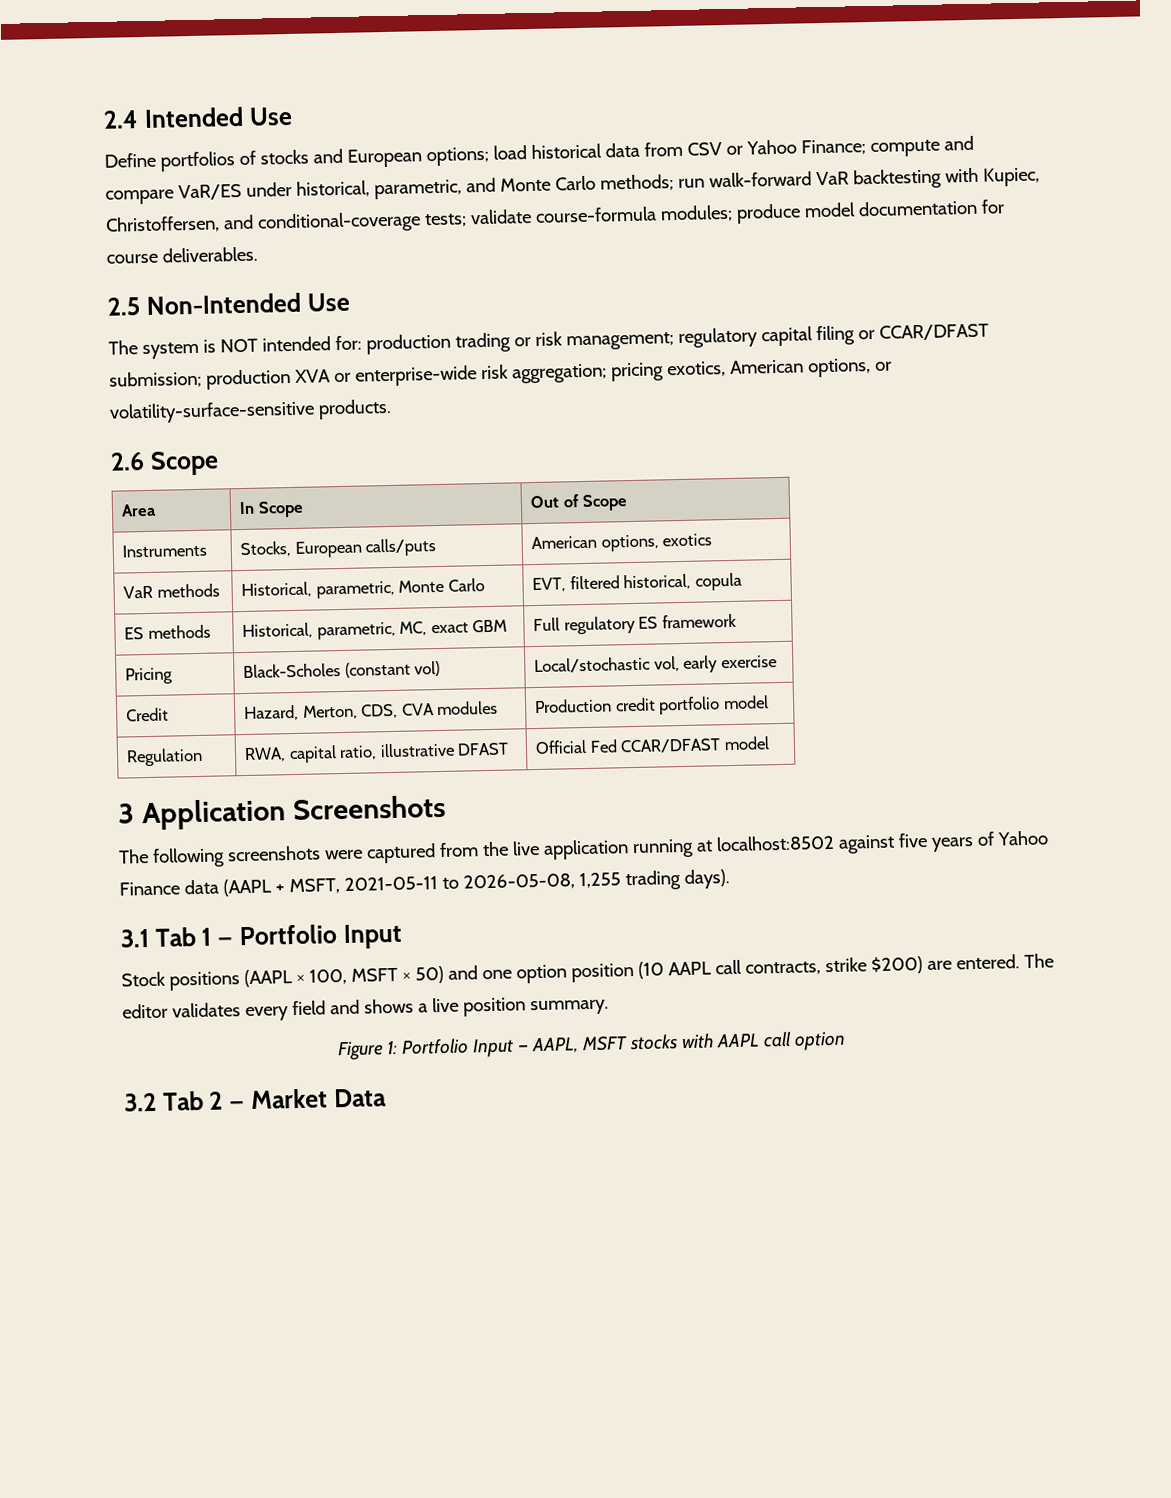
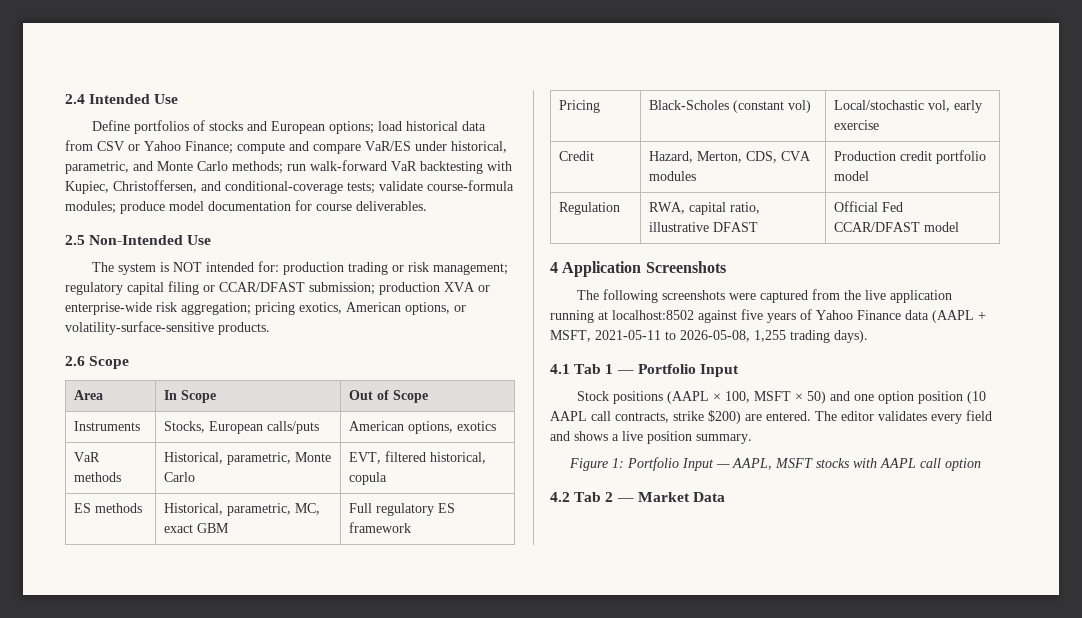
- 3 Application Screenshots
+ 4 Application Screenshots
- 3.1 Tab 1 — Portfolio Input
+ 4.1 Tab 1 — Portfolio Input
- 3.2 Tab 2 — Market Data
+ 4.2 Tab 2 — Market Data

